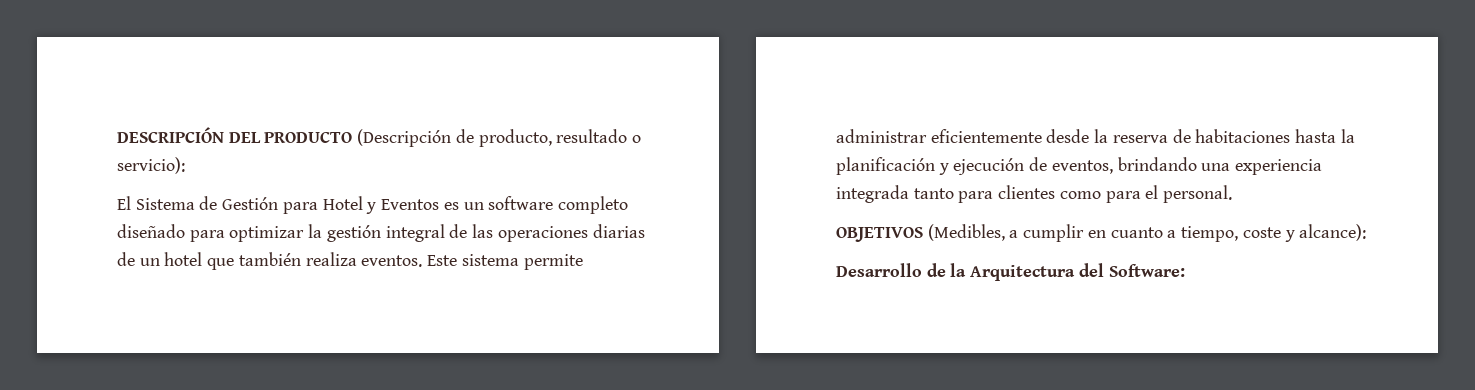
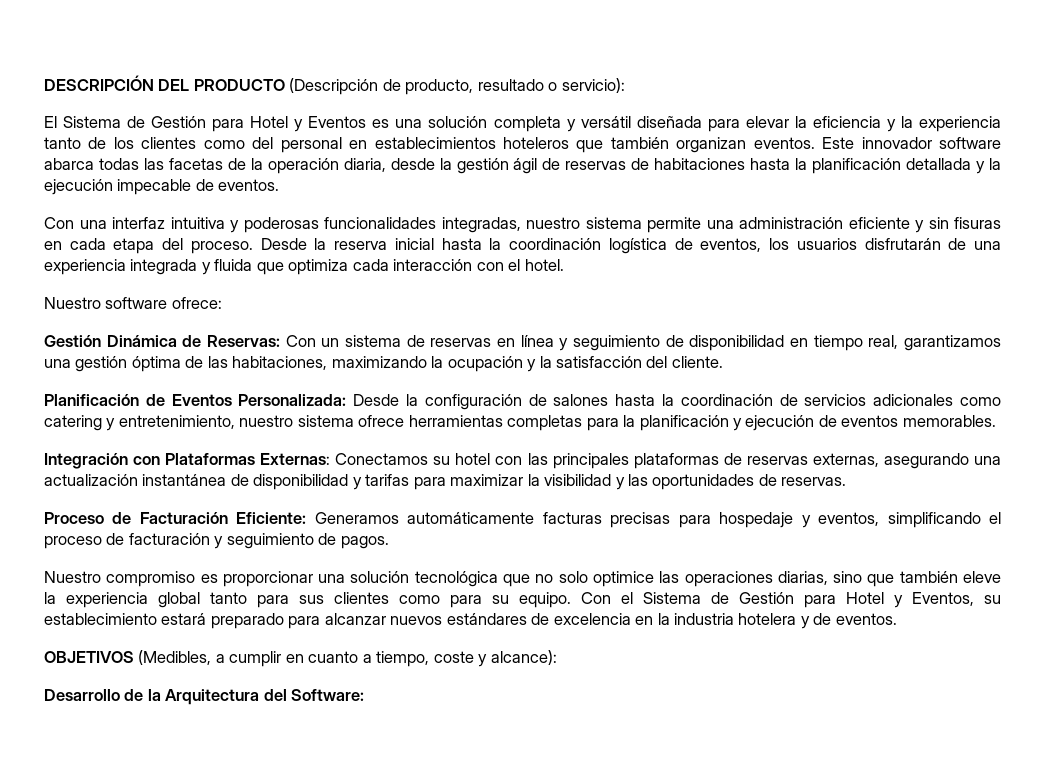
- El Sistema de Gestión para Hotel y Eventos es un software completo diseñado para optimizar la gestión integral de las operaciones diarias de un hotel que también realiza eventos. Este sistema permite administrar eficientemente desde la reserva de habitaciones hasta la planificación y ejecución de eventos, brindando una experiencia integrada tanto para clientes como para el personal.
+ El Sistema de Gestión para Hotel y Eventos es una solución completa y versátil diseñada para elevar la eficiencia y la experiencia tanto de los clientes como del personal en establecimientos hoteleros que también organizan eventos. Este innovador software abarca todas las facetas de la operación diaria, desde la gestión ágil de reservas de habitaciones hasta la planificación detallada y la ejecución impecable de eventos.
+ Con una interfaz intuitiva y poderosas funcionalidades integradas, nuestro sistema permite una administración eficiente y sin fisuras en cada etapa del proceso. Desde la reserva inicial hasta la coordinación logística de eventos, los usuarios disfrutarán de una experiencia integrada y fluida que optimiza cada interacción con el hotel.
+ Nuestro software ofrece:
+ Gestión Dinámica de Reservas: Con un sistema de reservas en línea y seguimiento de disponibilidad en tiempo real, garantizamos una gestión óptima de las habitaciones, maximizando la ocupación y la satisfacción del cliente.
+ Planificación de Eventos Personalizada: Desde la configuración de salones hasta la coordinación de servicios adicionales como catering y entretenimiento, nuestro sistema ofrece herramientas completas para la planificación y ejecución de eventos memorables.
+ Integración con Plataformas Externas: Conectamos su hotel con las principales plataformas de reservas externas, asegurando una actualización instantánea de disponibilidad y tarifas para maximizar la visibilidad y las oportunidades de reservas.
+ Proceso de Facturación Eficiente: Generamos automáticamente facturas precisas para hospedaje y eventos, simplificando el proceso de facturación y seguimiento de pagos.
+ Nuestro compromiso es proporcionar una solución tecnológica que no solo optimice las operaciones diarias, sino que también eleve la experiencia global tanto para sus clientes como para su equipo. Con el Sistema de Gestión para Hotel y Eventos, su establecimiento estará preparado para alcanzar nuevos estándares de excelencia en la industria hotelera y de eventos.

